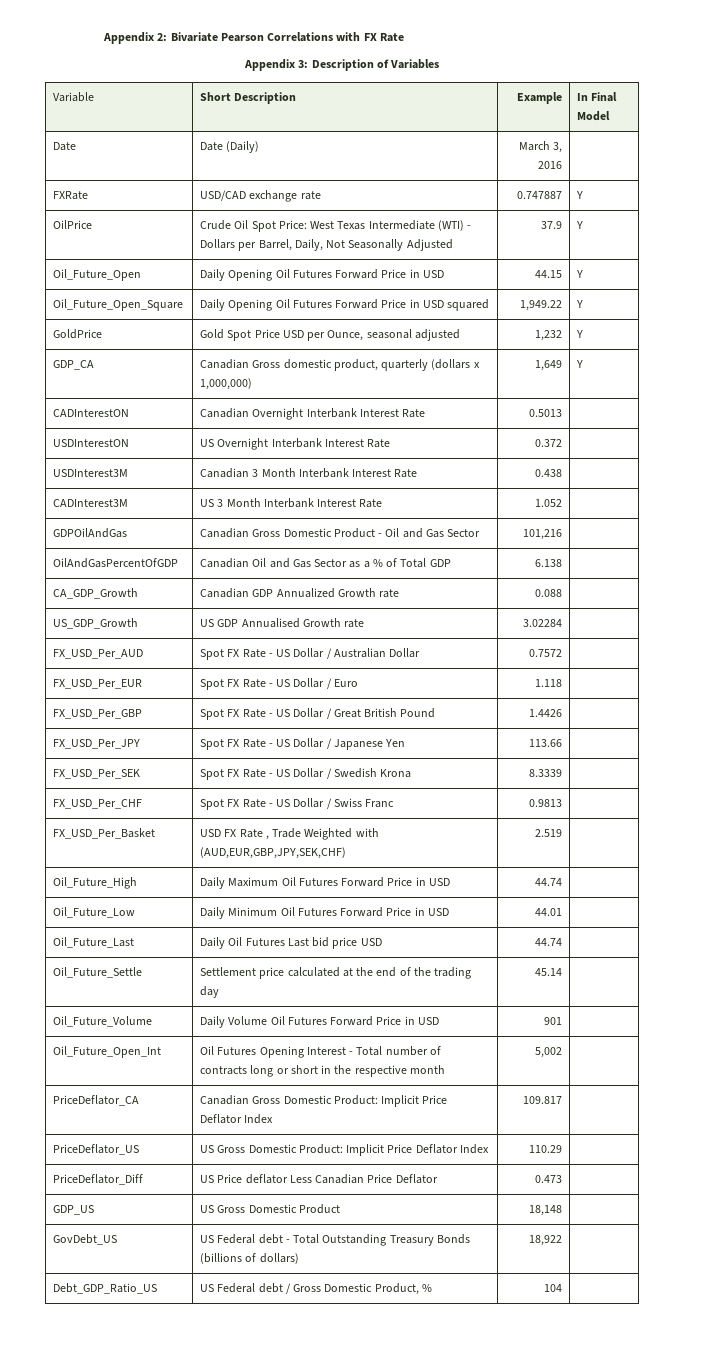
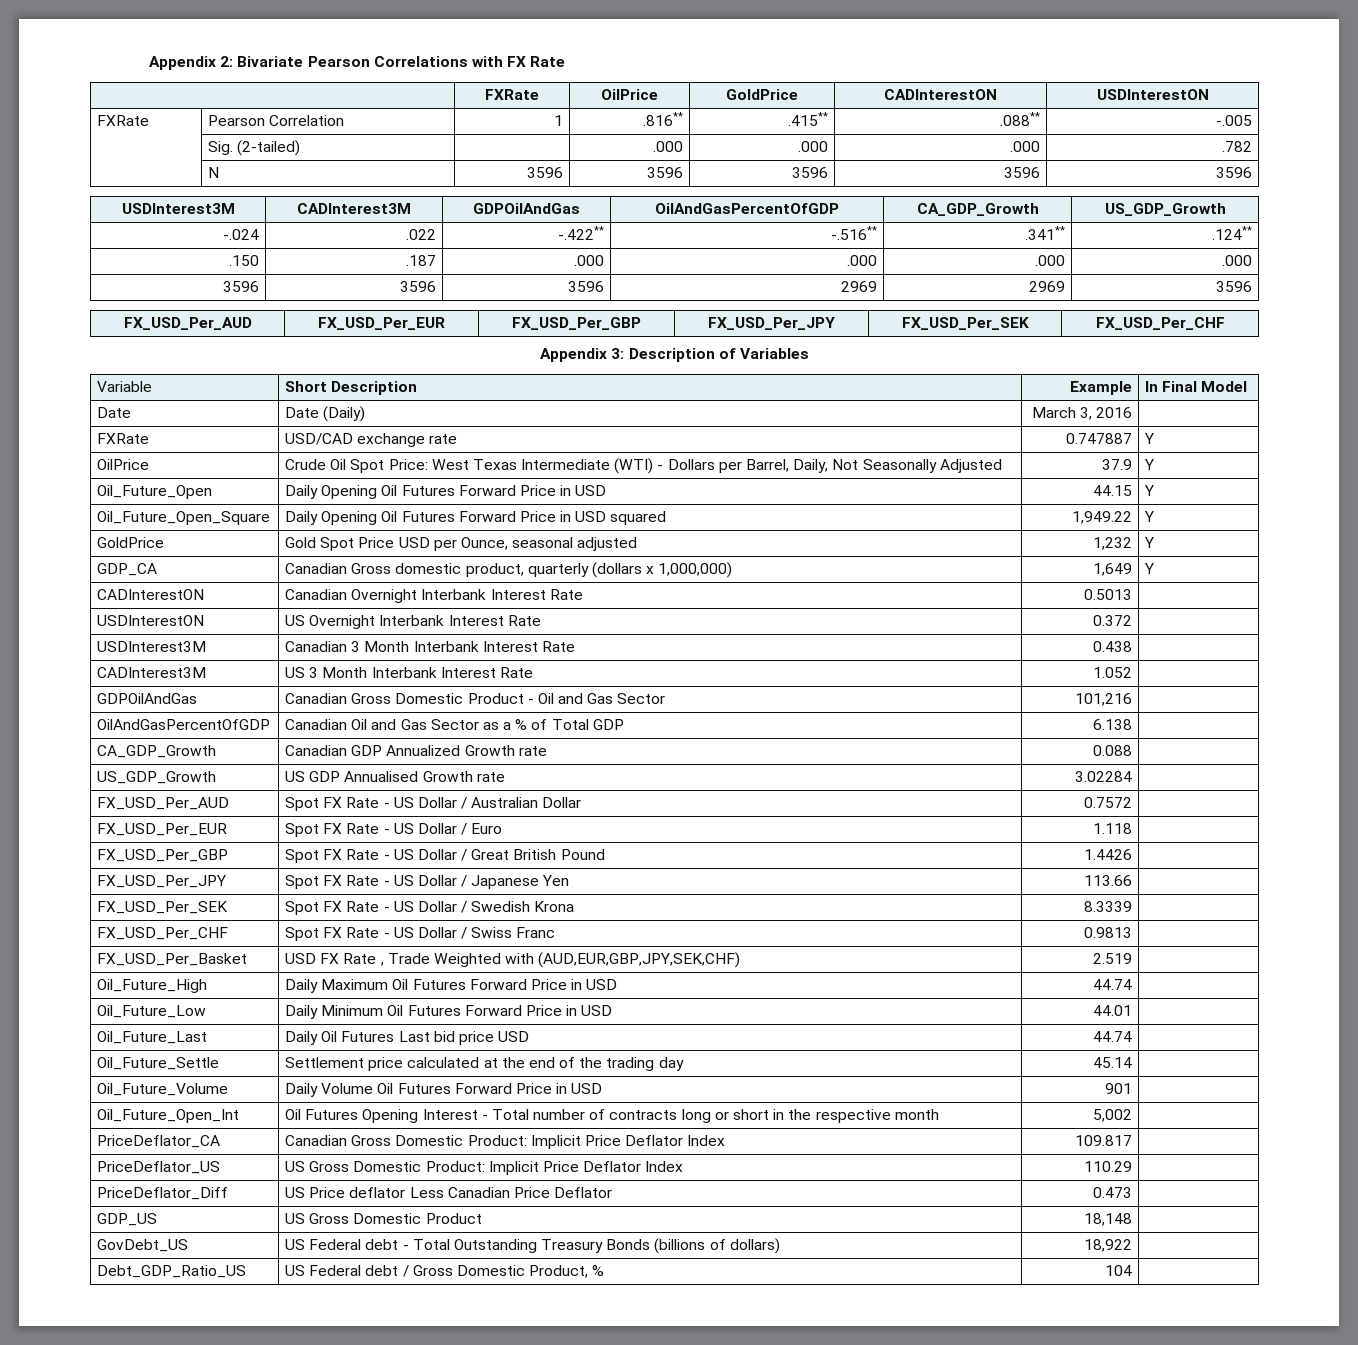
+ | FXRate | OilPrice | GoldPrice | CADInterestON | USDInterestON
+ FXRate | Pearson Correlation | 1 | .816** | .415** | .088** | -.005
+ | Sig. (2-tailed) | | .000 | .000 | .000 | .782
+ | N | 3596 | 3596 | 3596 | 3596 | 3596
+ USDInterest3M | CADInterest3M | GDPOilAndGas | OilAndGasPercentOfGDP | CA_GDP_Growth | US_GDP_Growth
+ -.024 | .022 | -.422** | -.516** | .341** | .124**
+ .150 | .187 | .000 | .000 | .000 | .000
+ 3596 | 3596 | 3596 | 2969 | 2969 | 3596
+ FX_USD_Per_AUD | FX_USD_Per_EUR | FX_USD_Per_GBP | FX_USD_Per_JPY | FX_USD_Per_SEK | FX_USD_Per_CHF

